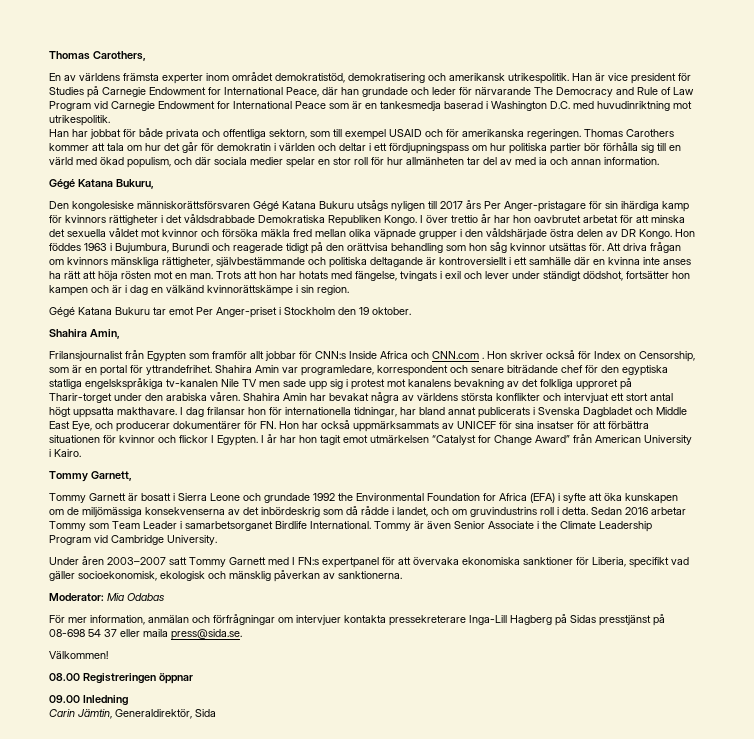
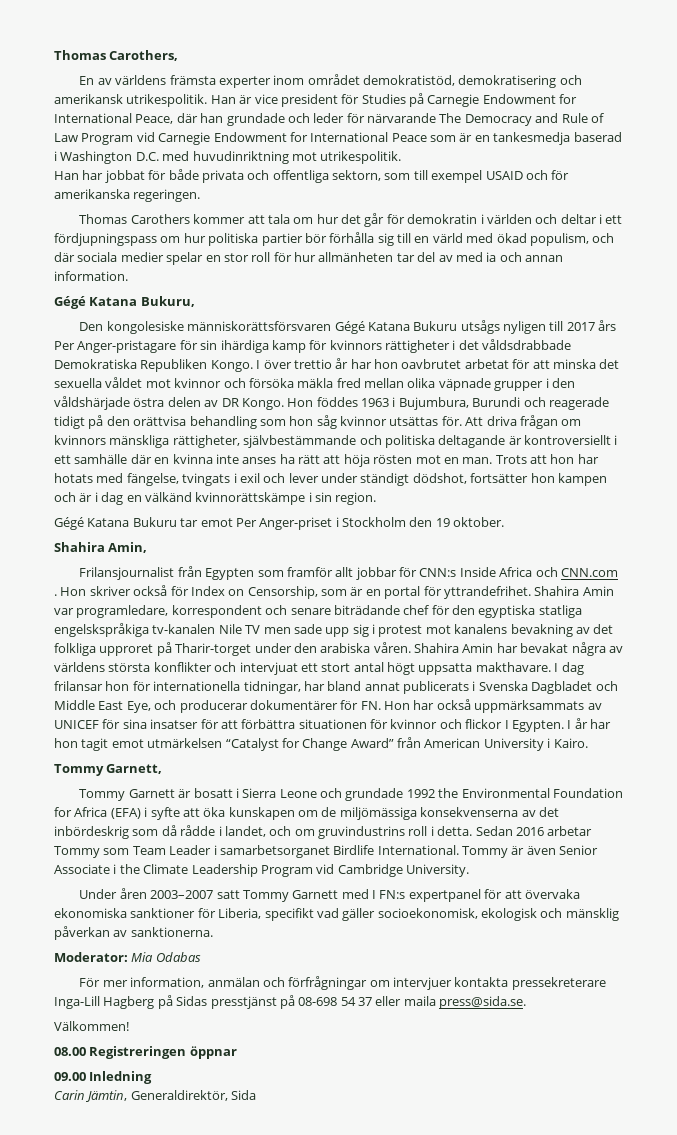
- Han har jobbat för både privata och offentliga sektorn, som till exempel USAID och för amerikanska regeringen. Thomas Carothers kommer att tala om hur det går för demokratin i världen och deltar i ett fördjupningspass om hur politiska partier bör förhålla sig till en värld med ökad populism, och där sociala medier spelar en stor roll för hur allmänheten tar del av med ia och annan information.
+ Han har jobbat för både privata och offentliga sektorn, som till exempel USAID och för amerikanska regeringen.
+ Thomas Carothers kommer att tala om hur det går för demokratin i världen och deltar i ett fördjupningspass om hur politiska partier bör förhålla sig till en värld med ökad populism, och där sociala medier spelar en stor roll för hur allmänheten tar del av med ia och annan information.

